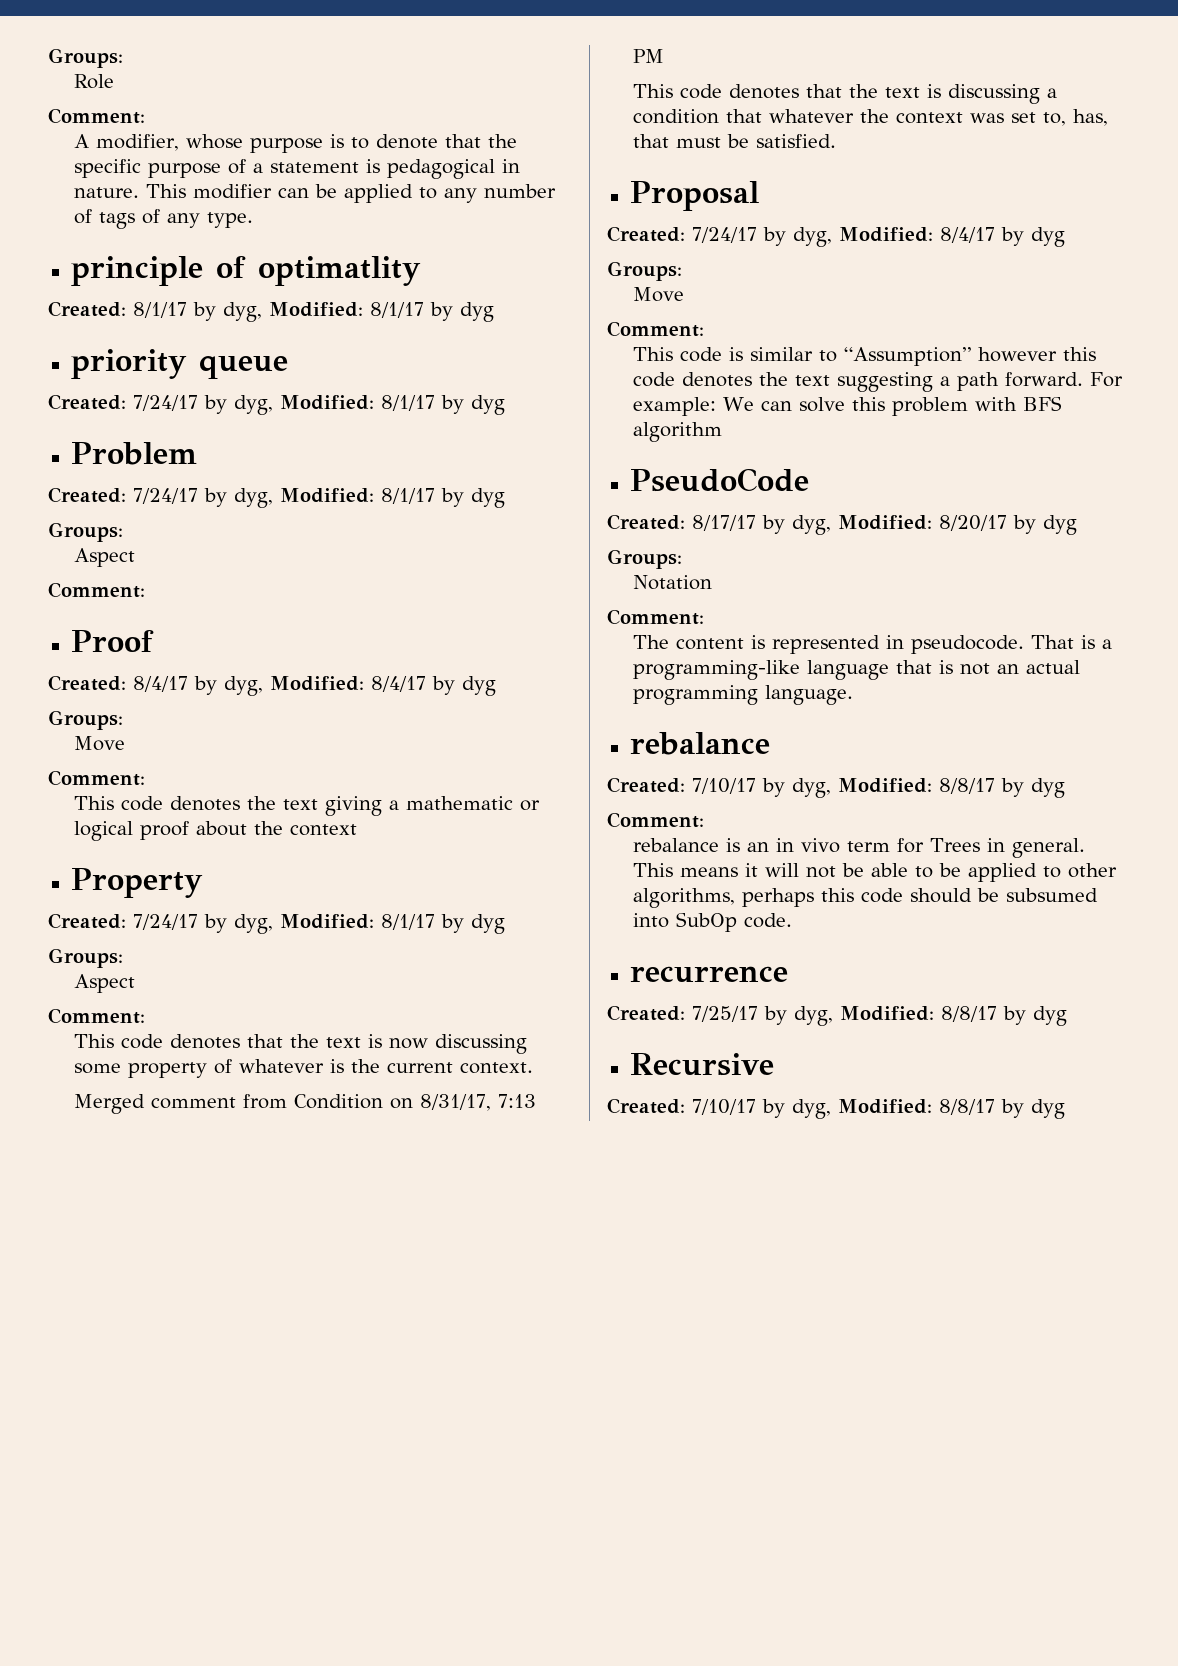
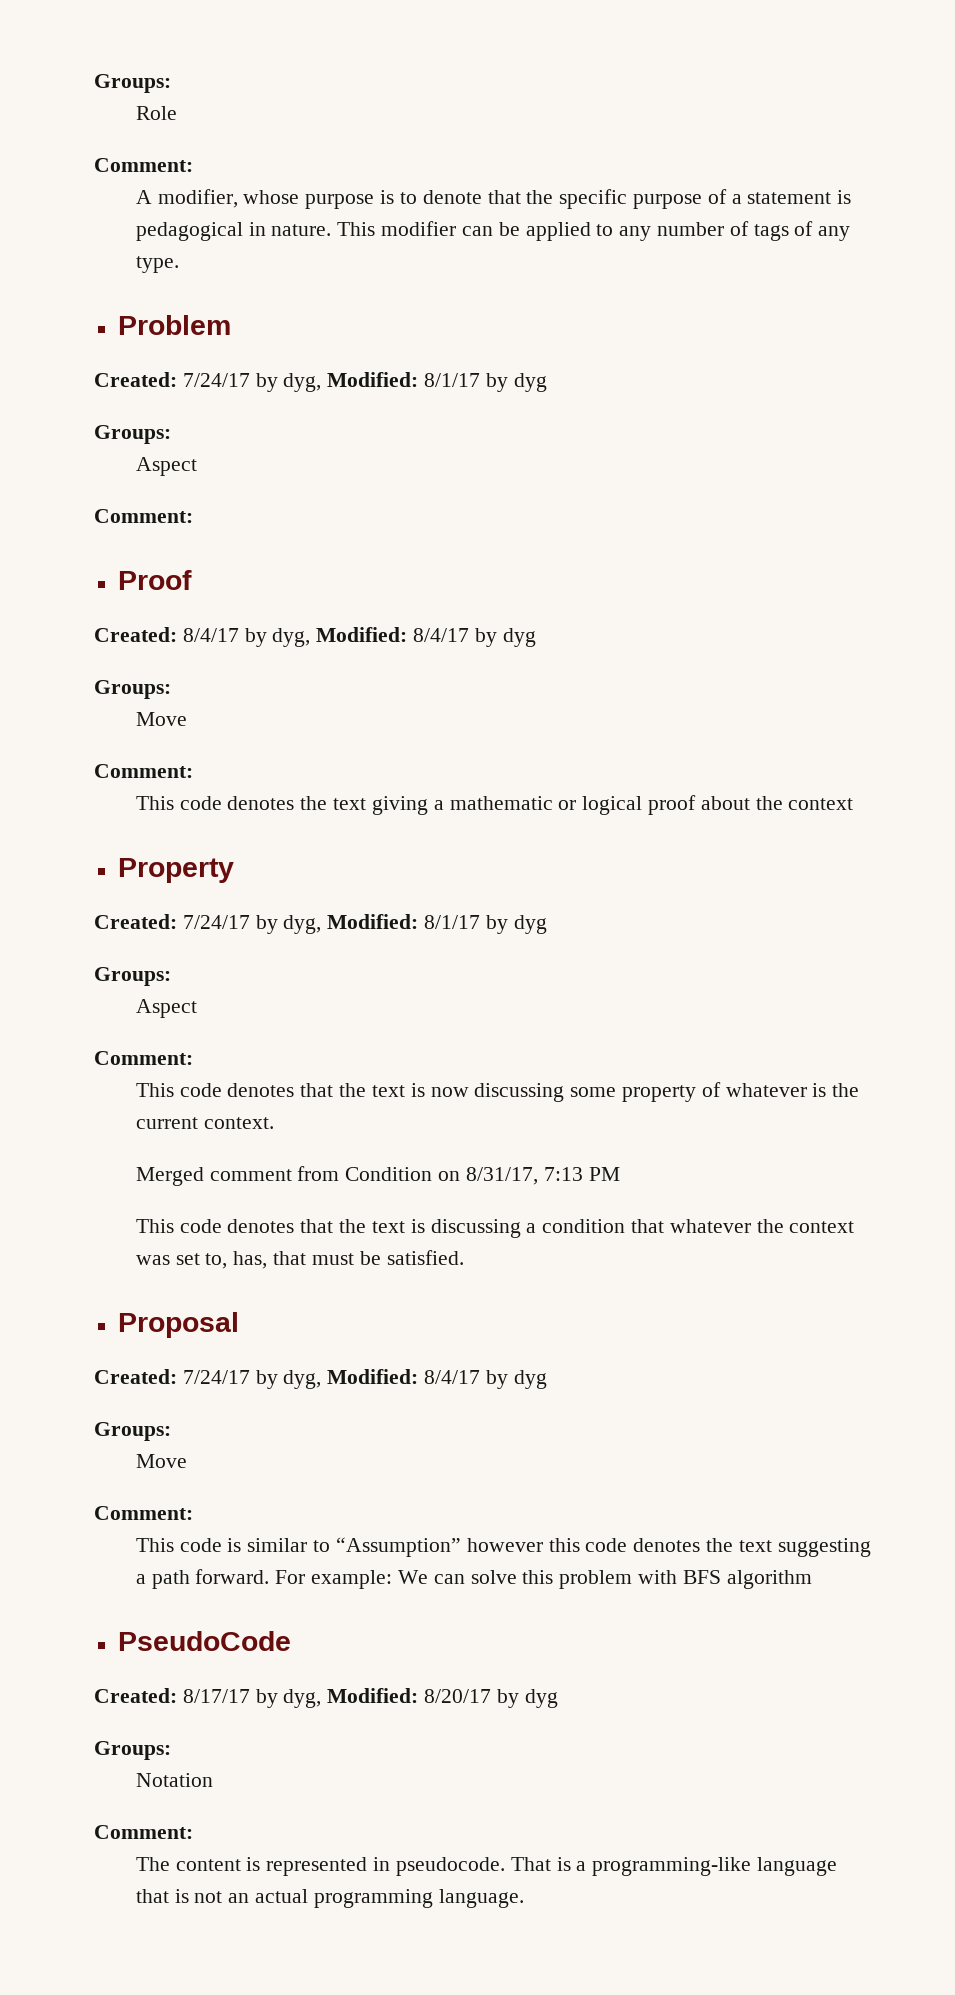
- principle of optimatlity
- Created: 8/1/17 by dyg, Modified: 8/1/17 by dyg
- priority queue
- Created: 7/24/17 by dyg, Modified: 8/1/17 by dyg
  That is a programming-like language that is not an actual programming language.
- rebalance
- Created: 7/10/17 by dyg, Modified: 8/8/17 by dyg
- Comment:
- rebalance is an in vivo term for Trees in general. This means it will not be able to be applied to other algorithms, perhaps this code should be subsumed into SubOp code.
- recurrence
- Created: 7/25/17 by dyg, Modified: 8/8/17 by dyg
- Recursive
- Created: 7/10/17 by dyg, Modified: 8/8/17 by dyg

